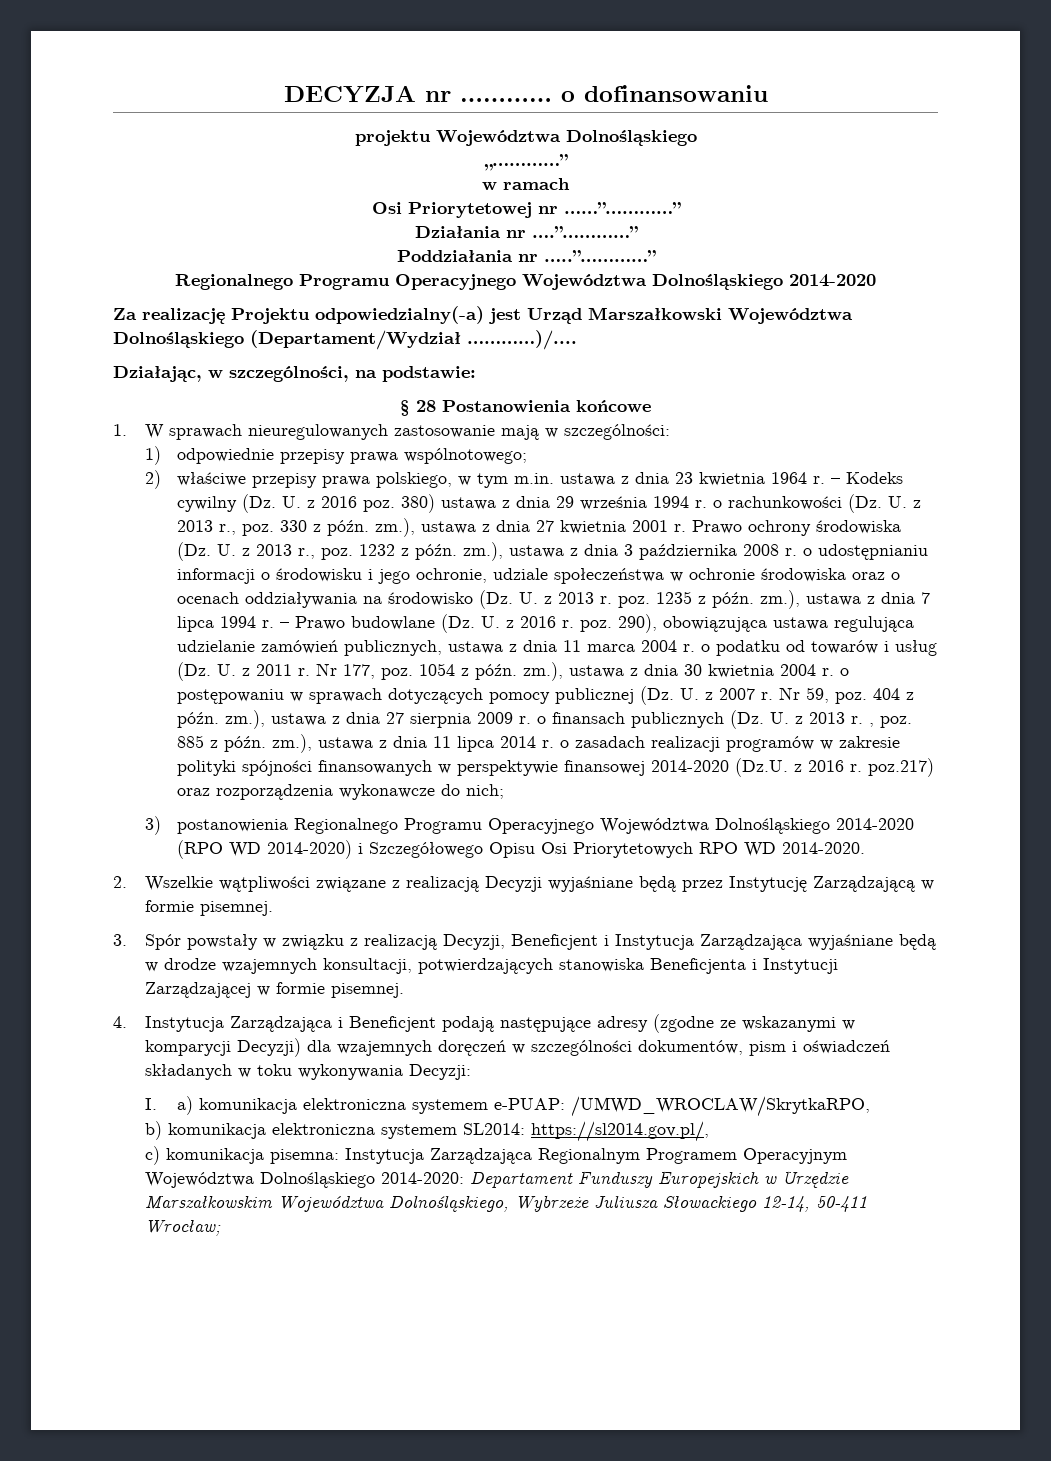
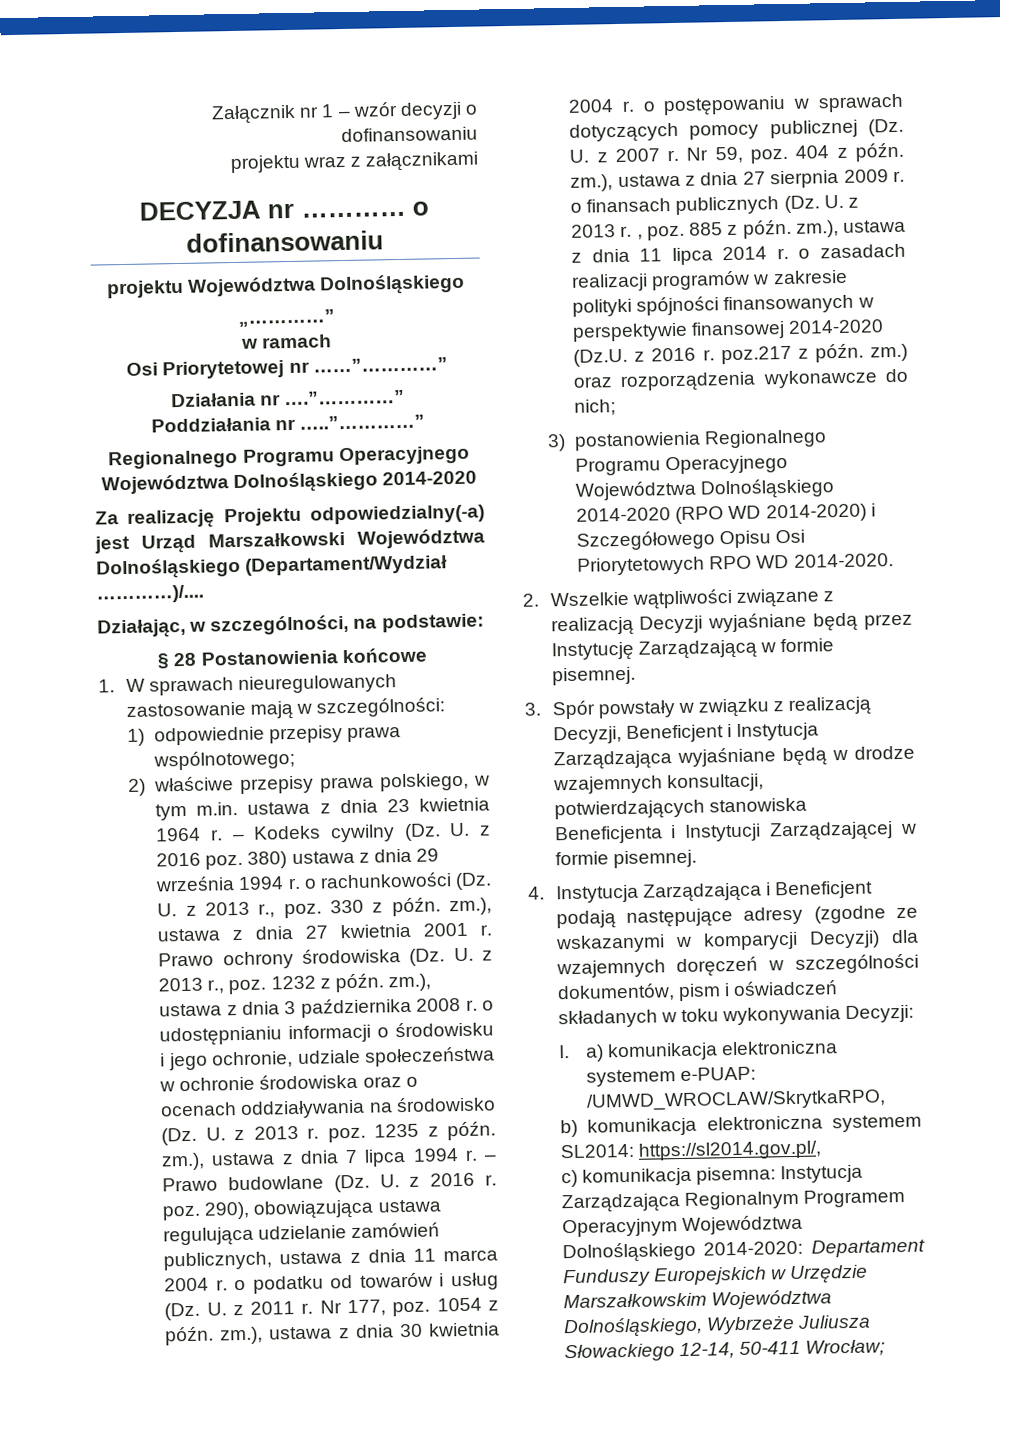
+ Załącznik nr 1 – wzór decyzji o dofinansowaniu
+ projektu wraz z załącznikami
- Nr 59, poz. 404 z późn. zm.), ustawa z dnia 27 sierpnia 2009 r. o finansach publicznych (Dz. U. z 2013 r. , poz. 885 z późn. zm.), ustawa z dnia 11 lipca 2014 r. o zasadach realizacji programów w zakresie polityki spójności finansowanych w perspektywie finansowej 2014-2020 (Dz.U. z 2016 r. poz.217) oraz rozporządzenia wykonawcze do nich;
+ Nr 59, poz. 404 z późn. zm.), ustawa z dnia 27 sierpnia 2009 r. o finansach publicznych (Dz. U. z 2013 r. , poz. 885 z późn. zm.), ustawa z dnia 11 lipca 2014 r. o zasadach realizacji programów w zakresie polityki spójności finansowanych w perspektywie finansowej 2014-2020 (Dz.U. z 2016 r. poz.217 z późn. zm.) oraz rozporządzenia wykonawcze do nich;

